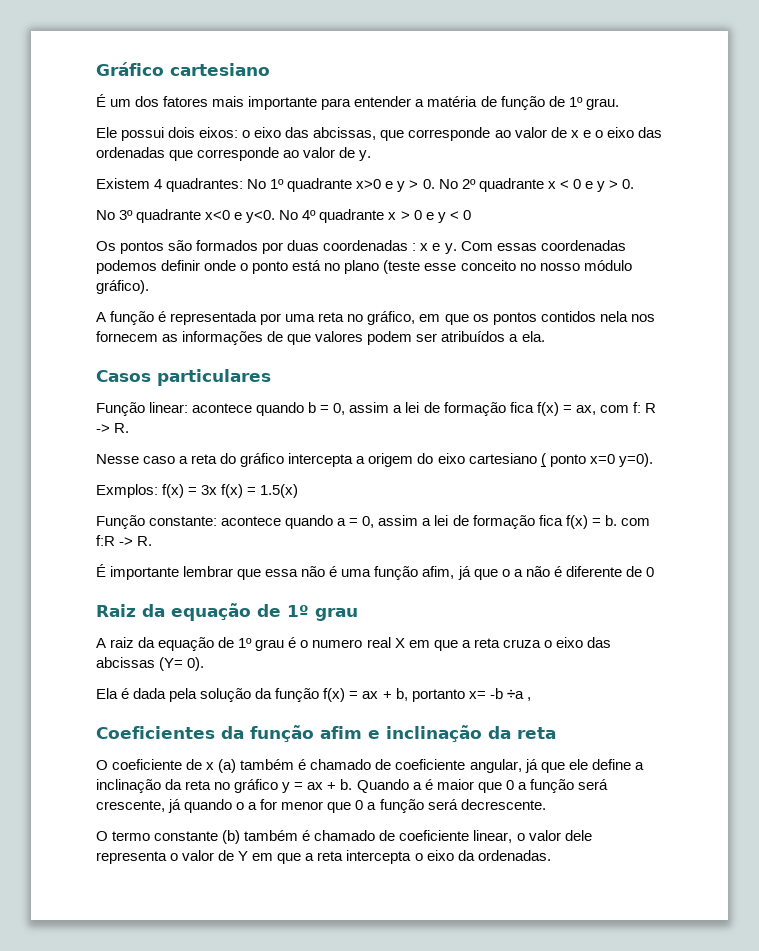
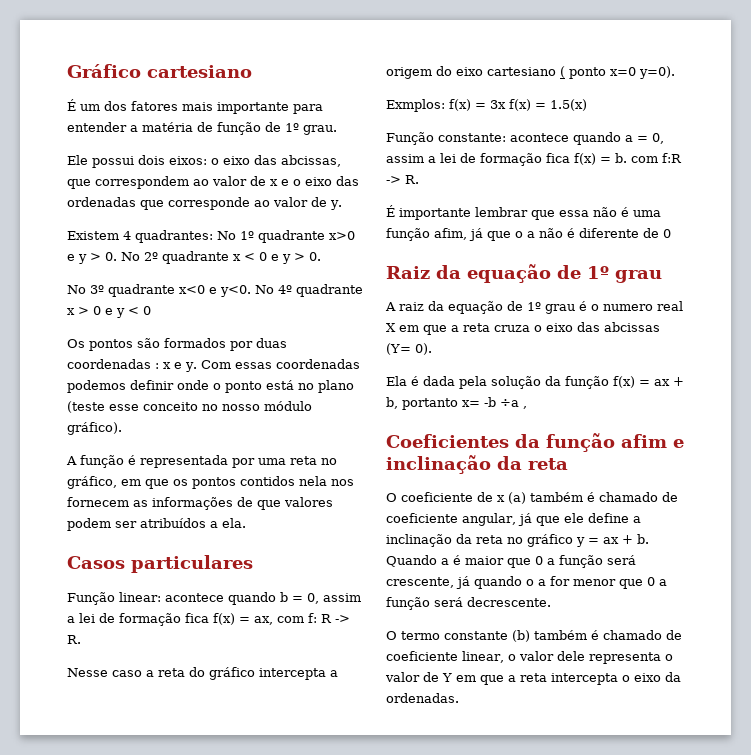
- Ele possui dois eixos: o eixo das abcissas, que corresponde ao valor de x e o eixo das ordenadas que corresponde ao valor de y.
+ Ele possui dois eixos: o eixo das abcissas, que correspondem ao valor de x e o eixo das ordenadas que corresponde ao valor de y.

